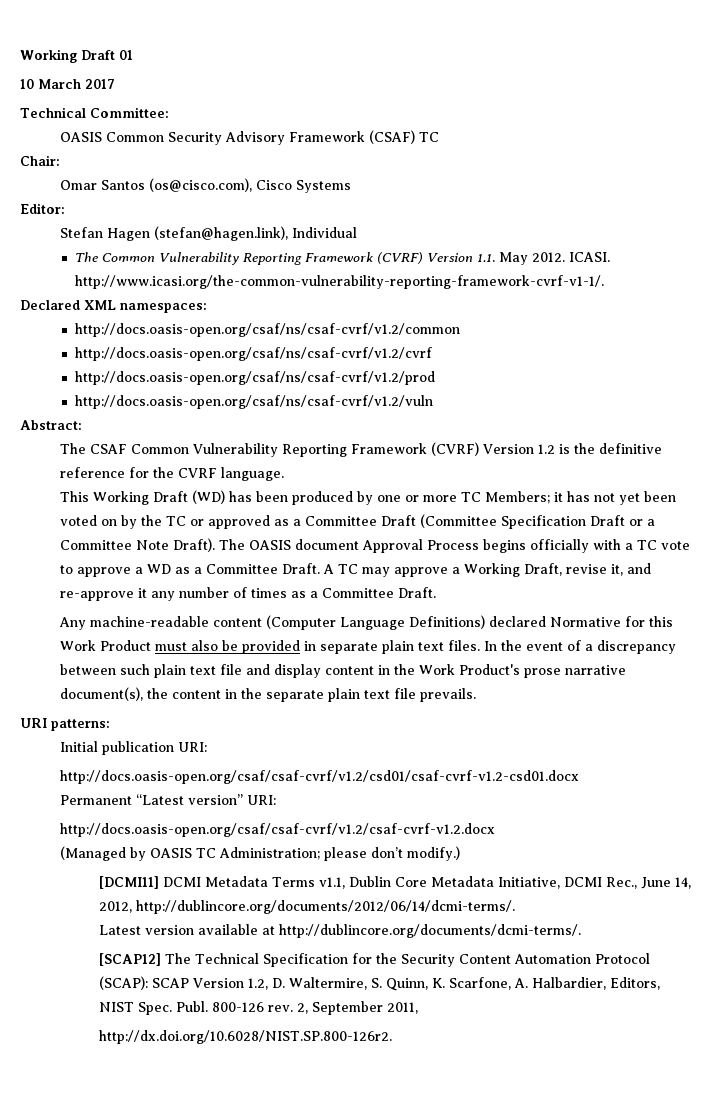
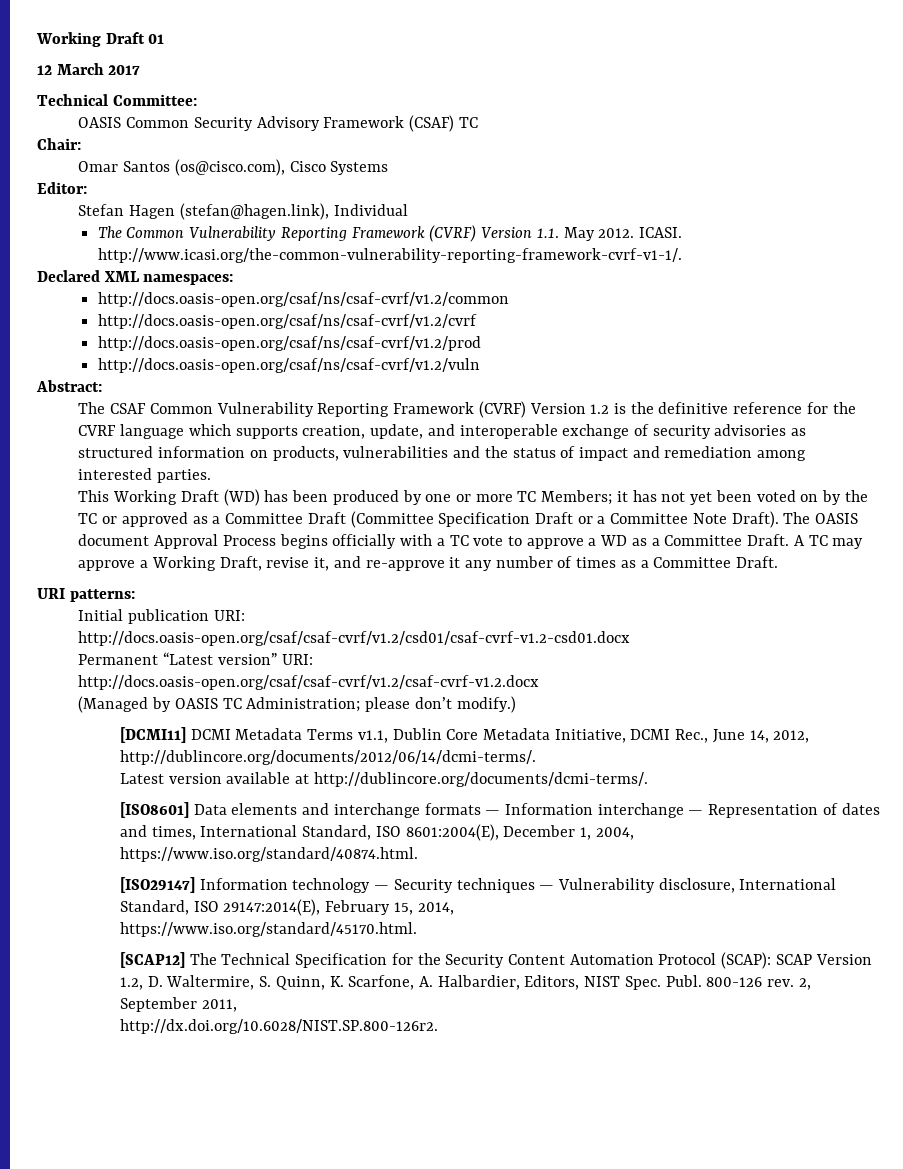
- 10 March 2017
+ 12 March 2017
- The CSAF Common Vulnerability Reporting Framework (CVRF) Version 1.2 is the definitive reference for the CVRF language.
+ The CSAF Common Vulnerability Reporting Framework (CVRF) Version 1.2 is the definitive reference for the CVRF language which supports creation, update, and interoperable exchange of security advisories as structured information on products, vulnerabilities and the status of impact and remediation among interested parties.
- Any machine-readable content (Computer Language Definitions) declared Normative for this Work Product must also be provided in separate plain text files. In the event of a discrepancy between such plain text file and display content in the Work Product's prose narrative document(s), the content in the separate plain text file prevails.
+ [ISO8601] Data elements and interchange formats — Information interchange — Representation of dates and times, International Standard, ISO 8601:2004(E), December 1, 2004, https://www.iso.org/standard/40874.html.
+ [ISO29147] Information technology — Security techniques — Vulnerability disclosure, International Standard, ISO 29147:2014(E), February 15, 2014,
+ https://www.iso.org/standard/45170.html.

